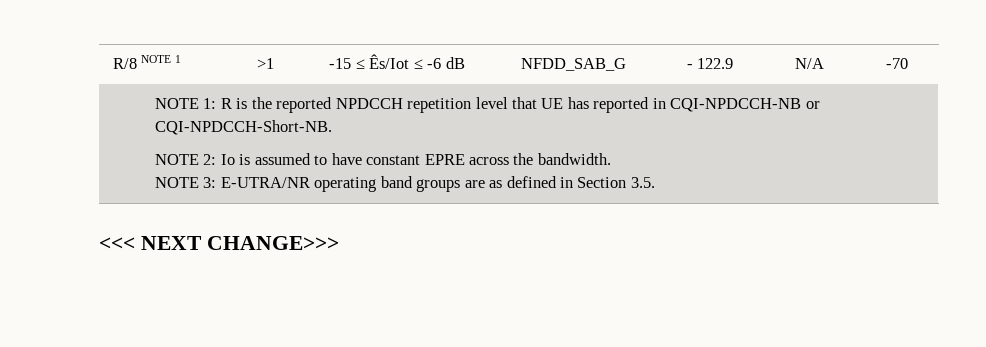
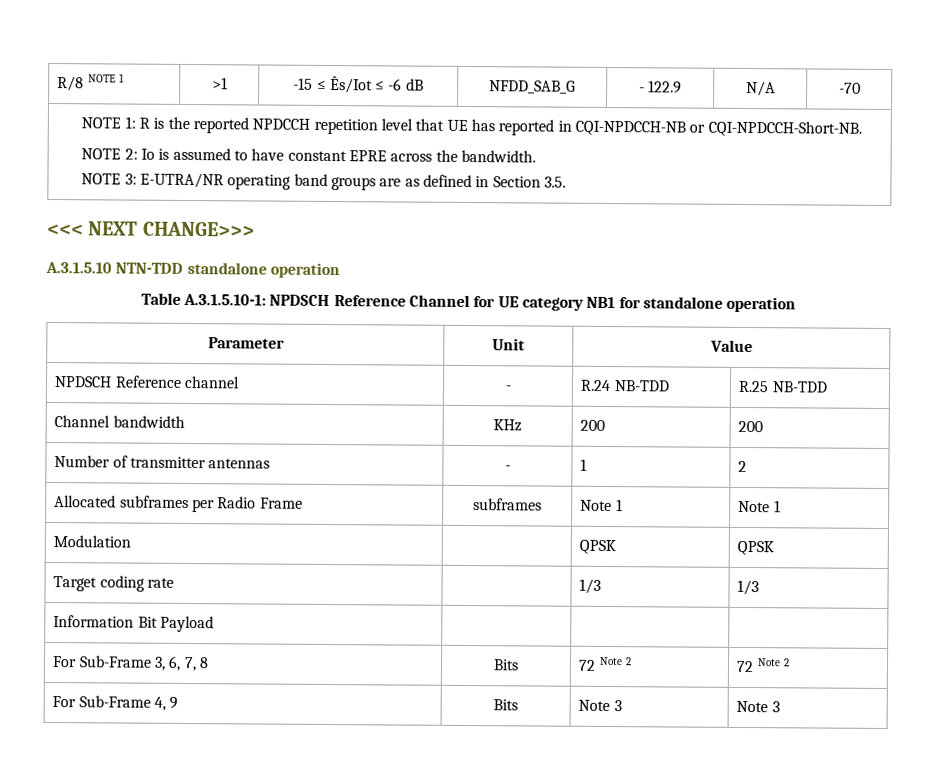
+ A.3.1.5.10 NTN-TDD standalone operation
+ Table A.3.1.5.10-1: NPDSCH Reference Channel for UE category NB1 for standalone operation
+ Parameter | Unit | Value
+ NPDSCH Reference channel | - | R.24 NB-TDD | R.25 NB-TDD
+ Channel bandwidth | KHz | 200 | 200
+ Number of transmitter antennas | - | 1 | 2
+ Allocated subframes per Radio Frame | subframes | Note 1 | Note 1
+ Modulation | | QPSK | QPSK
+ Target coding rate | | 1/3 | 1/3
+ Information Bit Payload | | |
+ For Sub-Frame 3, 6, 7, 8 | Bits | 72 Note 2 | 72 Note 2
+ For Sub-Frame 4, 9 | Bits | Note 3 | Note 3

